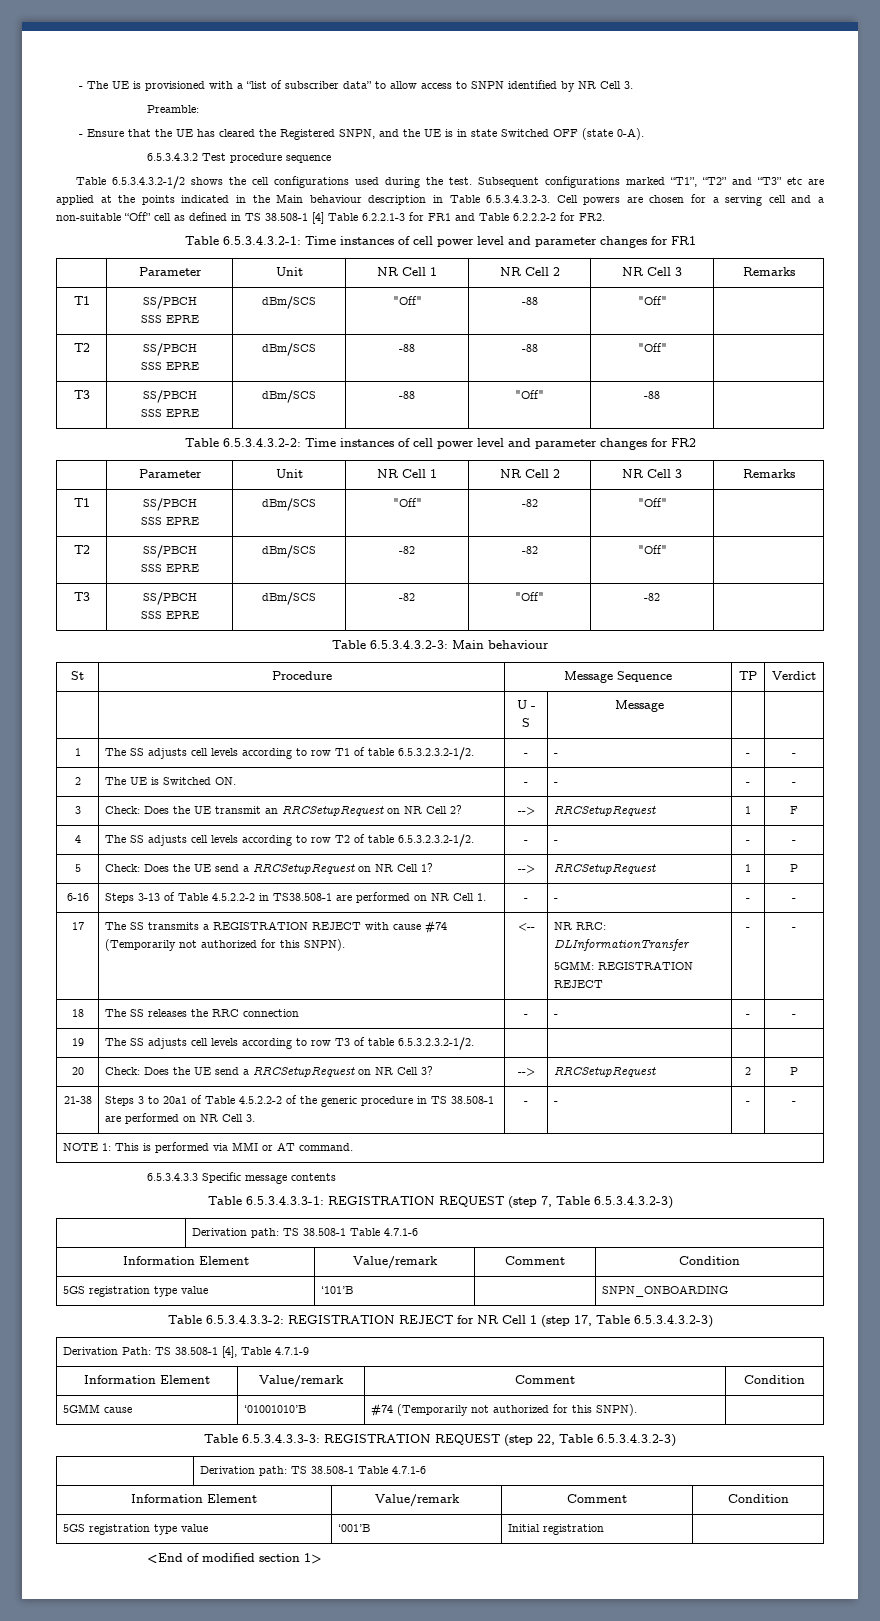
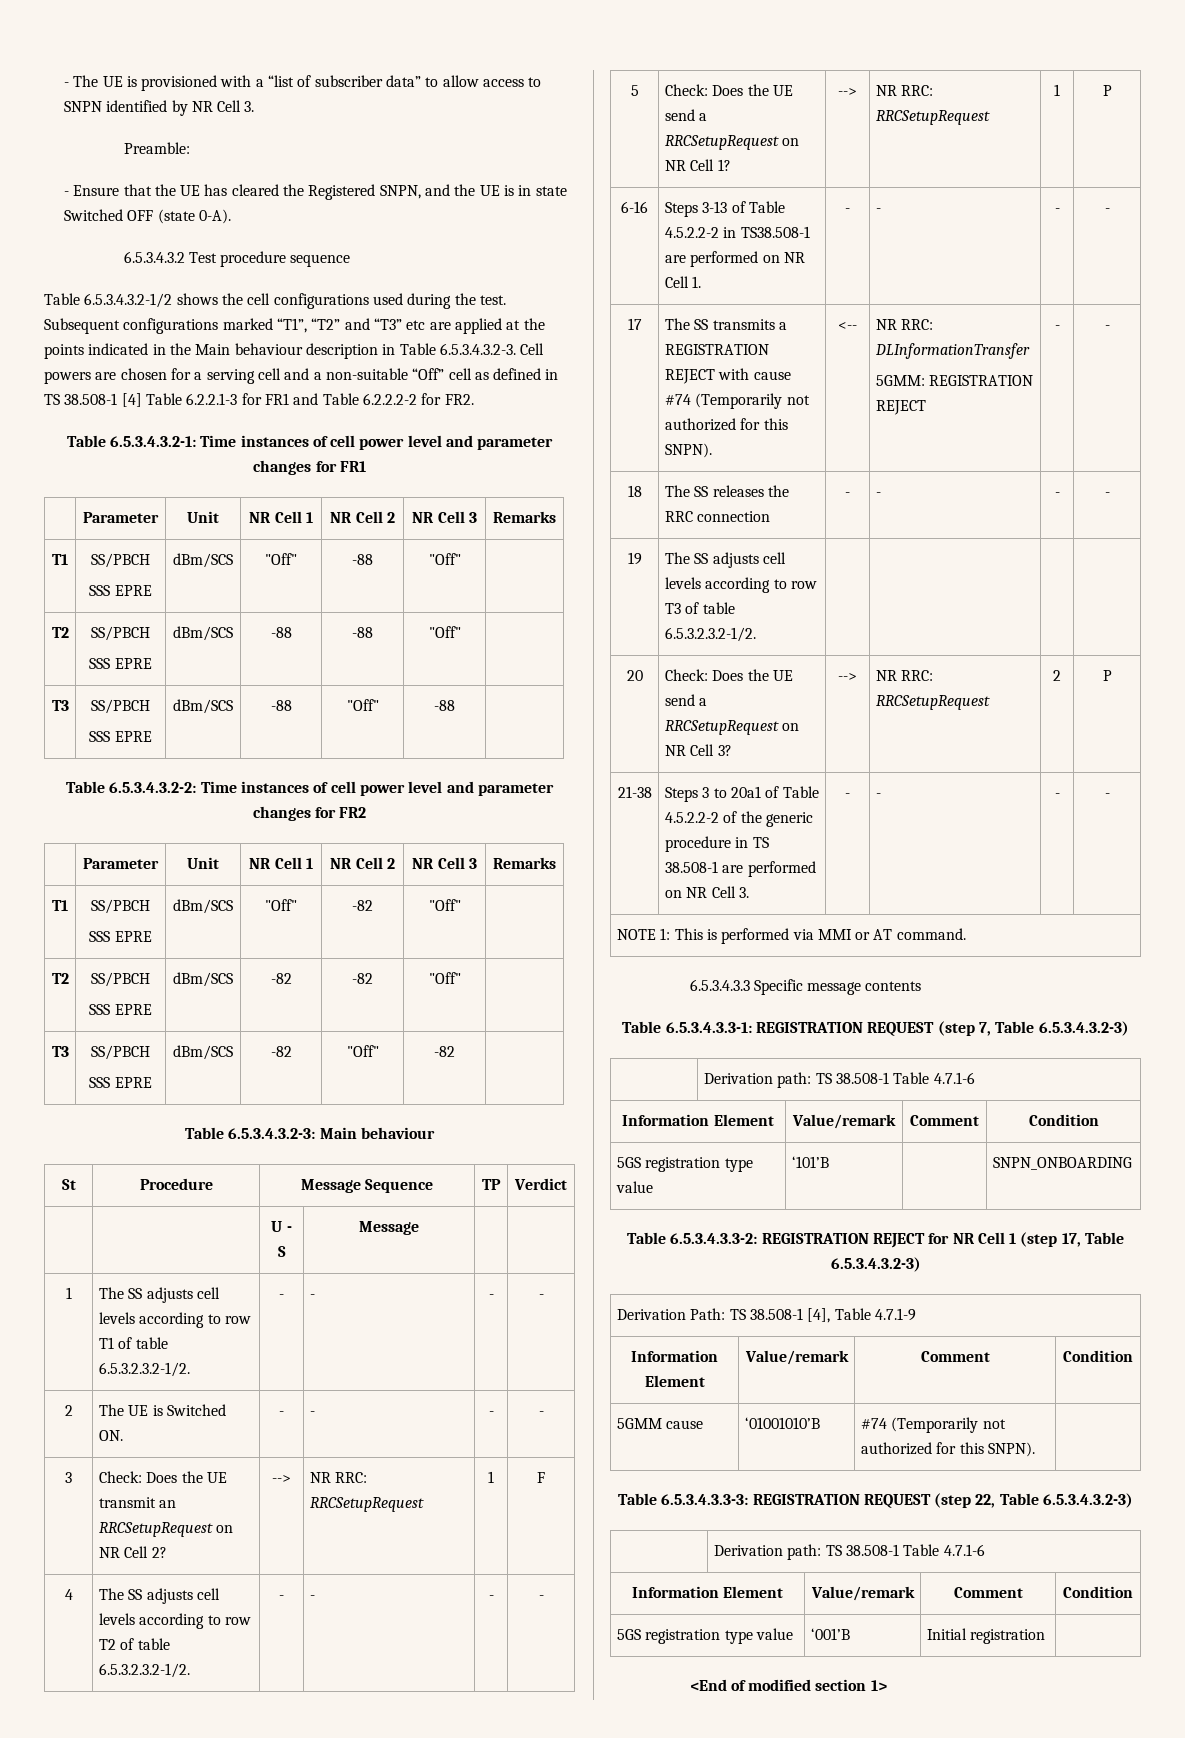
- 3 | Check: Does the UE transmit an RRCSetupRequest on NR Cell 2? | --> | RRCSetupRequest | 1 | F
+ 3 | Check: Does the UE transmit an RRCSetupRequest on NR Cell 2? | --> | NR RRC: RRCSetupRequest | 1 | F
- 5 | Check: Does the UE send a RRCSetupRequest on NR Cell 1? | --> | RRCSetupRequest | 1 | P
+ 5 | Check: Does the UE send a RRCSetupRequest on NR Cell 1? | --> | NR RRC: RRCSetupRequest | 1 | P
- 20 | Check: Does the UE send a RRCSetupRequest on NR Cell 3? | --> | RRCSetupRequest | 2 | P
+ 20 | Check: Does the UE send a RRCSetupRequest on NR Cell 3? | --> | NR RRC: RRCSetupRequest | 2 | P

